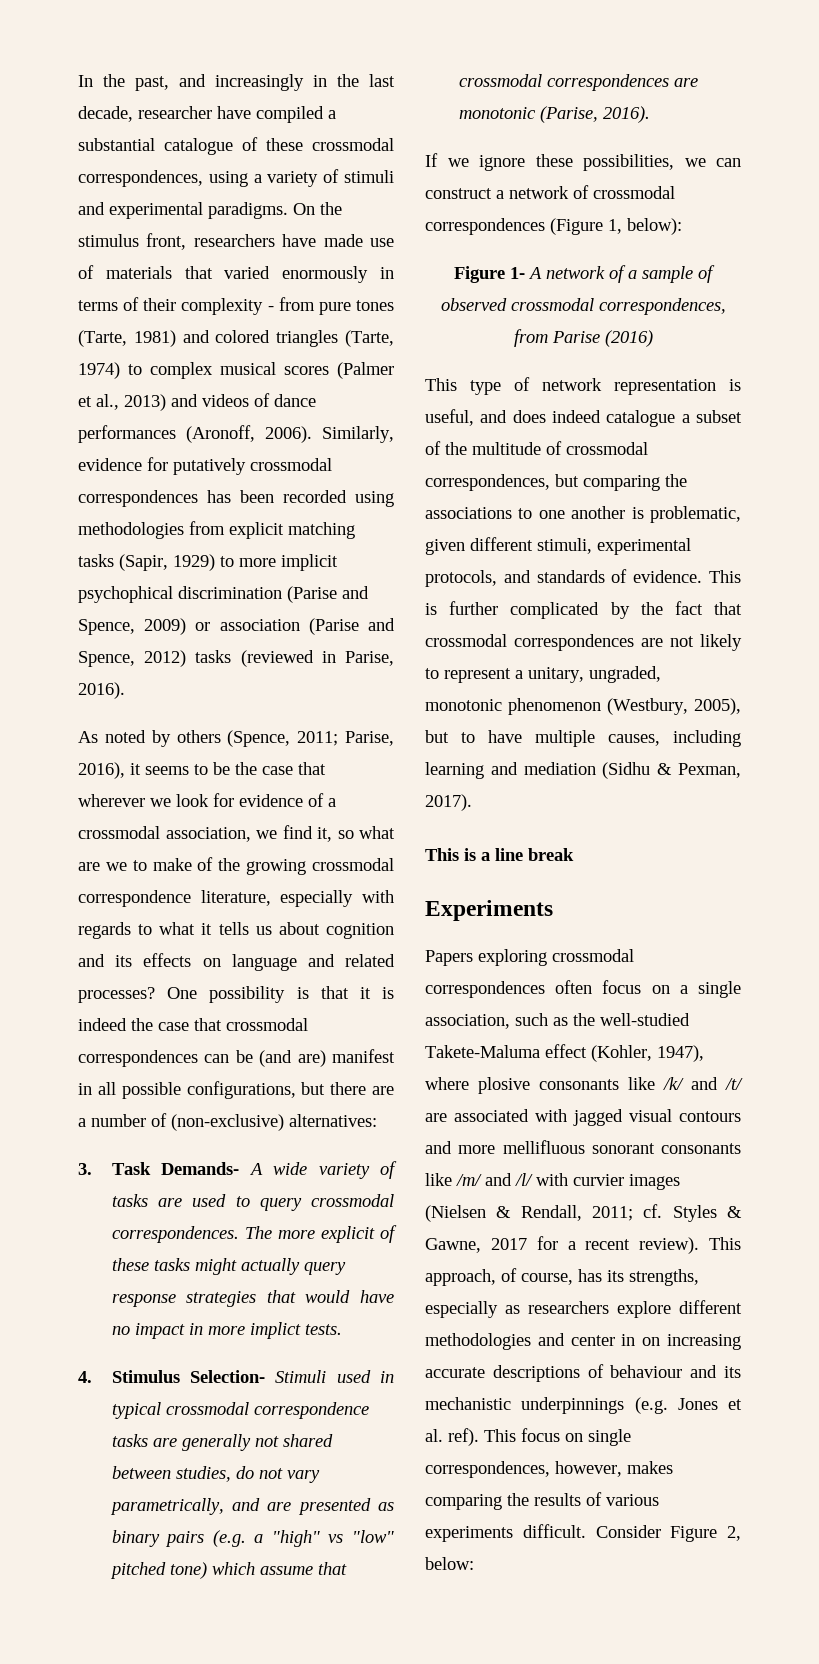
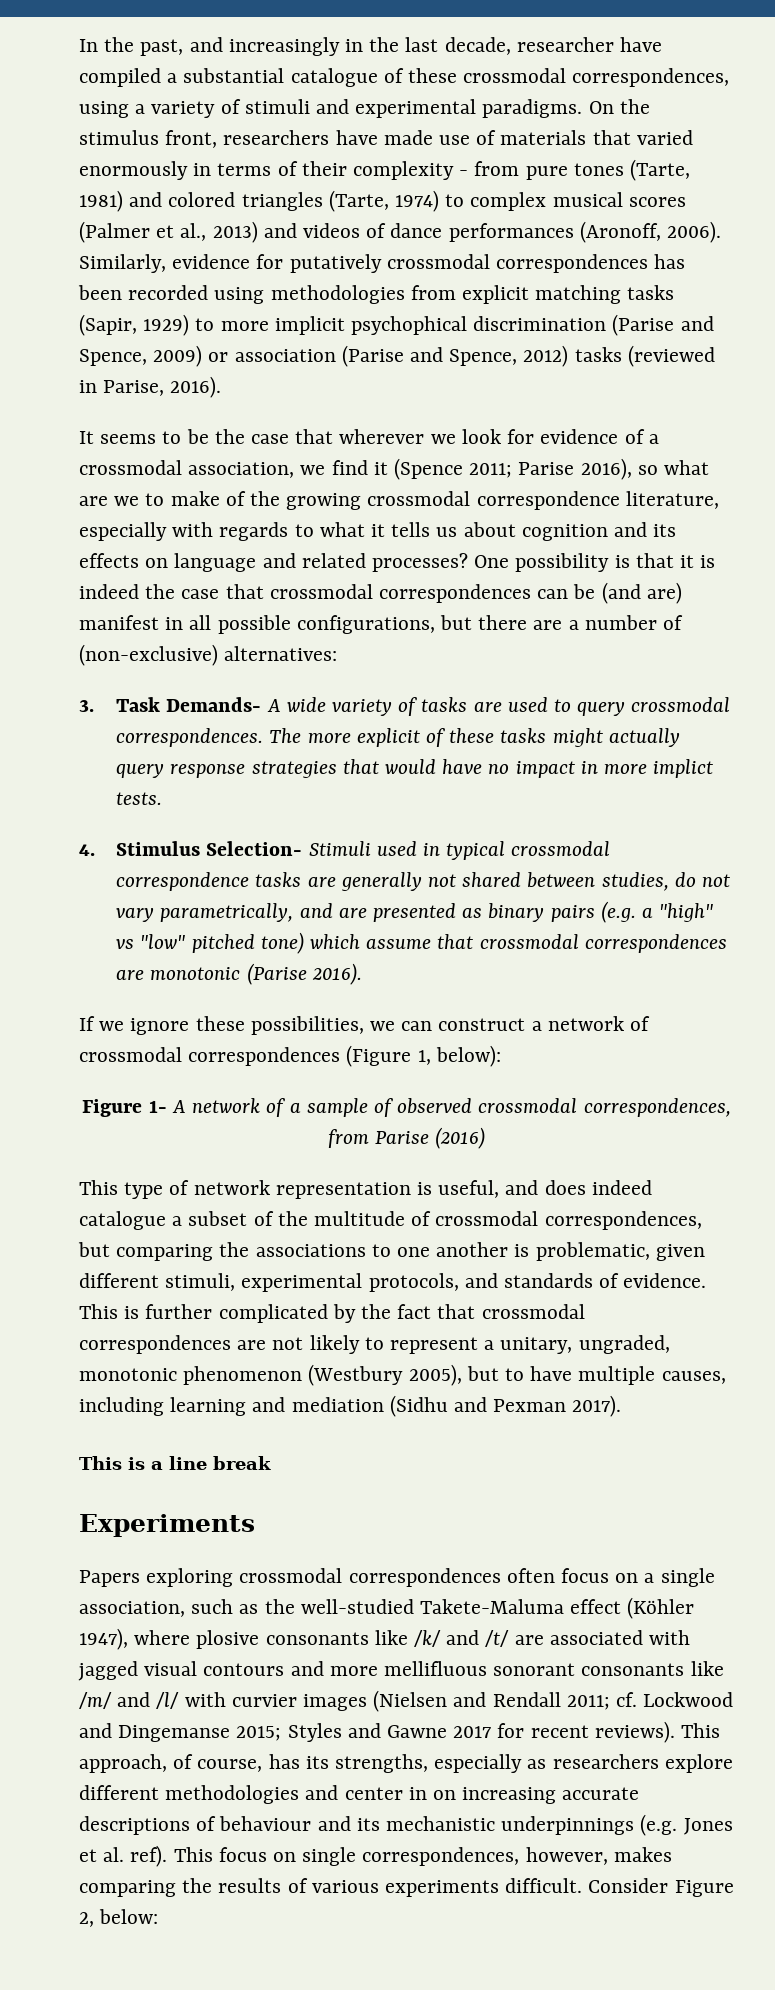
- As noted by others (Spence, 2011; Parise, 2016), it seems to be the case that wherever we look for evidence of a crossmodal association, we find it, so what are we to make of the growing crossmodal correspondence literature, especially with regards to what it tells us about cognition and its effects on language and related processes?
+ It seems to be the case that wherever we look for evidence of a crossmodal association, we find it (Spence 2011; Parise 2016), so what are we to make of the growing crossmodal correspondence literature, especially with regards to what it tells us about cognition and its effects on language and related processes?
- 4. Stimulus Selection- Stimuli used in typical crossmodal correspondence tasks are generally not shared between studies, do not vary parametrically, and are presented as binary pairs (e.g. a "high" vs "low" pitched tone) which assume that crossmodal correspondences are monotonic (Parise, 2016).
+ 4. Stimulus Selection- Stimuli used in typical crossmodal correspondence tasks are generally not shared between studies, do not vary parametrically, and are presented as binary pairs (e.g. a "high" vs "low" pitched tone) which assume that crossmodal correspondences are monotonic (Parise 2016).
- This is further complicated by the fact that crossmodal correspondences are not likely to represent a unitary, ungraded, monotonic phenomenon (Westbury, 2005), but to have multiple causes, including learning and mediation (Sidhu & Pexman, 2017).
+ This is further complicated by the fact that crossmodal correspondences are not likely to represent a unitary, ungraded, monotonic phenomenon (Westbury 2005), but to have multiple causes, including learning and mediation (Sidhu and Pexman 2017).
- Papers exploring crossmodal correspondences often focus on a single association, such as the well-studied Takete-Maluma effect (Kohler, 1947), where plosive consonants like /k/ and /t/ are associated with jagged visual contours and more mellifluous sonorant consonants like /m/ and /l/ with curvier images (Nielsen & Rendall, 2011; cf. Styles & Gawne, 2017 for a recent review).
+ Papers exploring crossmodal correspondences often focus on a single association, such as the well-studied Takete-Maluma effect (Köhler 1947), where plosive consonants like /k/ and /t/ are associated with jagged visual contours and more mellifluous sonorant consonants like /m/ and /l/ with curvier images (Nielsen and Rendall 2011; cf. Lockwood and Dingemanse 2015; Styles and Gawne 2017 for recent reviews).

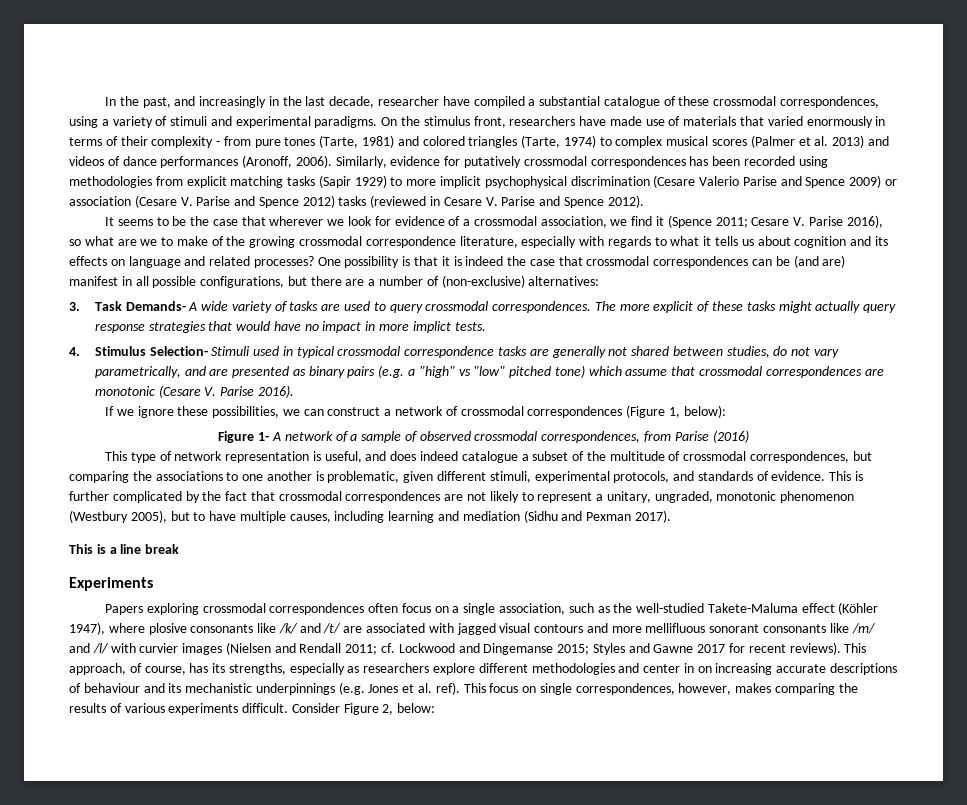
- On the stimulus front, researchers have made use of materials that varied enormously in terms of their complexity - from pure tones (Tarte, 1981) and colored triangles (Tarte, 1974) to complex musical scores (Palmer et al., 2013) and videos of dance performances (Aronoff, 2006).
+ On the stimulus front, researchers have made use of materials that varied enormously in terms of their complexity - from pure tones (Tarte, 1981) and colored triangles (Tarte, 1974) to complex musical scores (Palmer et al. 2013) and videos of dance performances (Aronoff, 2006).
- Similarly, evidence for putatively crossmodal correspondences has been recorded using methodologies from explicit matching tasks (Sapir, 1929) to more implicit psychophical discrimination (Parise and Spence, 2009) or association (Parise and Spence, 2012) tasks (reviewed in Parise, 2016).
+ Similarly, evidence for putatively crossmodal correspondences has been recorded using methodologies from explicit matching tasks (Sapir 1929) to more implicit psychophysical discrimination (Cesare Valerio Parise and Spence 2009) or association (Cesare V. Parise and Spence 2012) tasks (reviewed in Cesare V. Parise and Spence 2012).
- It seems to be the case that wherever we look for evidence of a crossmodal association, we find it (Spence 2011; Parise 2016), so what are we to make of the growing crossmodal correspondence literature, especially with regards to what it tells us about cognition and its effects on language and related processes?
+ It seems to be the case that wherever we look for evidence of a crossmodal association, we find it (Spence 2011; Cesare V. Parise 2016), so what are we to make of the growing crossmodal correspondence literature, especially with regards to what it tells us about cognition and its effects on language and related processes?
- 4. Stimulus Selection- Stimuli used in typical crossmodal correspondence tasks are generally not shared between studies, do not vary parametrically, and are presented as binary pairs (e.g. a "high" vs "low" pitched tone) which assume that crossmodal correspondences are monotonic (Parise 2016).
+ 4. Stimulus Selection- Stimuli used in typical crossmodal correspondence tasks are generally not shared between studies, do not vary parametrically, and are presented as binary pairs (e.g. a "high" vs "low" pitched tone) which assume that crossmodal correspondences are monotonic (Cesare V. Parise 2016).

